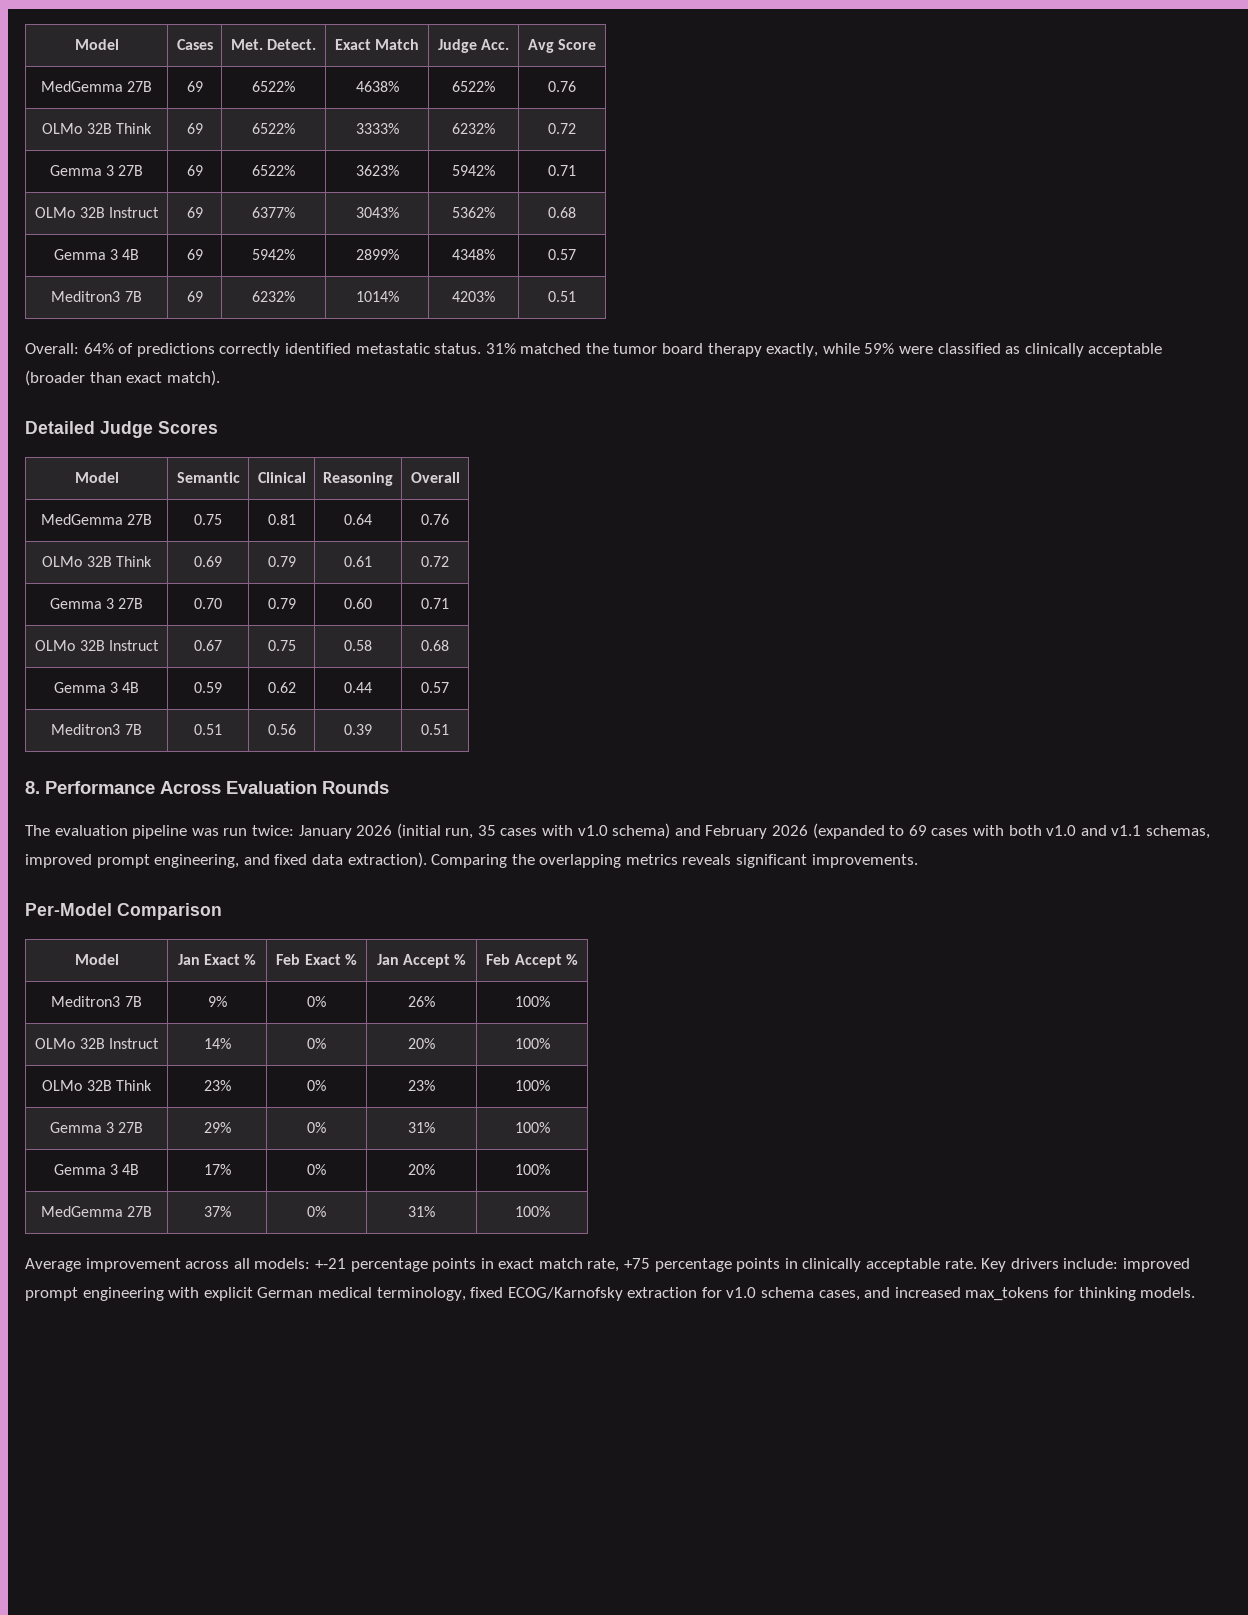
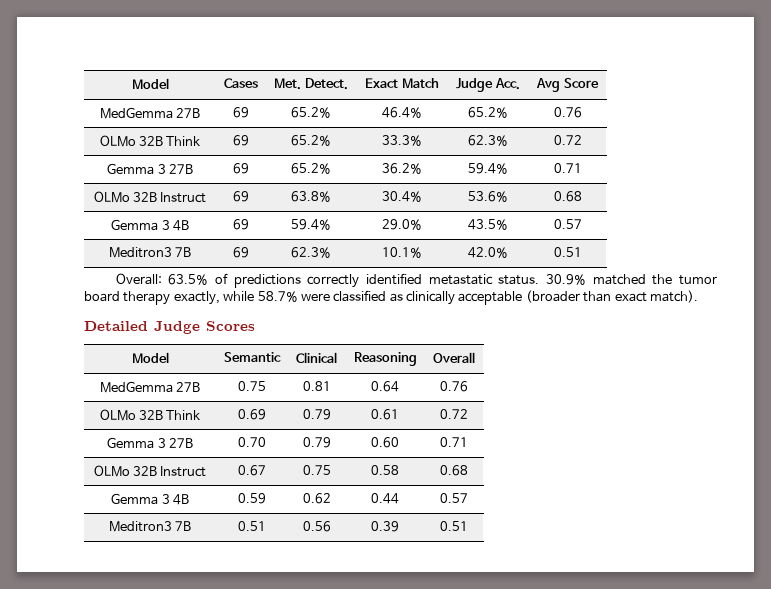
- MedGemma 27B | 69 | 6522% | 4638% | 6522% | 0.76
+ MedGemma 27B | 69 | 65.2% | 46.4% | 65.2% | 0.76
- OLMo 32B Think | 69 | 6522% | 3333% | 6232% | 0.72
+ OLMo 32B Think | 69 | 65.2% | 33.3% | 62.3% | 0.72
- Gemma 3 27B | 69 | 6522% | 3623% | 5942% | 0.71
+ Gemma 3 27B | 69 | 65.2% | 36.2% | 59.4% | 0.71
- OLMo 32B Instruct | 69 | 6377% | 3043% | 5362% | 0.68
+ OLMo 32B Instruct | 69 | 63.8% | 30.4% | 53.6% | 0.68
- Gemma 3 4B | 69 | 5942% | 2899% | 4348% | 0.57
+ Gemma 3 4B | 69 | 59.4% | 29.0% | 43.5% | 0.57
- Meditron3 7B | 69 | 6232% | 1014% | 4203% | 0.51
+ Meditron3 7B | 69 | 62.3% | 10.1% | 42.0% | 0.51
- Overall: 64% of predictions correctly identified metastatic status.
+ Overall: 63.5% of predictions correctly identified metastatic status.
- 31% matched the tumor board therapy exactly, while 59% were classified as clinically acceptable (broader than exact match).
+ 30.9% matched the tumor board therapy exactly, while 58.7% were classified as clinically acceptable (broader than exact match).
- 8. Performance Across Evaluation Rounds
- The evaluation pipeline was run twice: January 2026 (initial run, 35 cases with v1.0 schema) and February 2026 (expanded to 69 cases with both v1.0 and v1.1 schemas, improved prompt engineering, and fixed data extraction). Comparing the overlapping metrics reveals significant improvements.
- Per-Model Comparison
- Model | Jan Exact % | Feb Exact % | Jan Accept % | Feb Accept %
- Meditron3 7B | 9% | 0% | 26% | 100%
- OLMo 32B Instruct | 14% | 0% | 20% | 100%
- OLMo 32B Think | 23% | 0% | 23% | 100%
- Gemma 3 27B | 29% | 0% | 31% | 100%
- Gemma 3 4B | 17% | 0% | 20% | 100%
- MedGemma 27B | 37% | 0% | 31% | 100%
- Average improvement across all models: +-21 percentage points in exact match rate, +75 percentage points in clinically acceptable rate. Key drivers include: improved prompt engineering with explicit German medical terminology, fixed ECOG/Karnofsky extraction for v1.0 schema cases, and increased max_tokens for thinking models.

